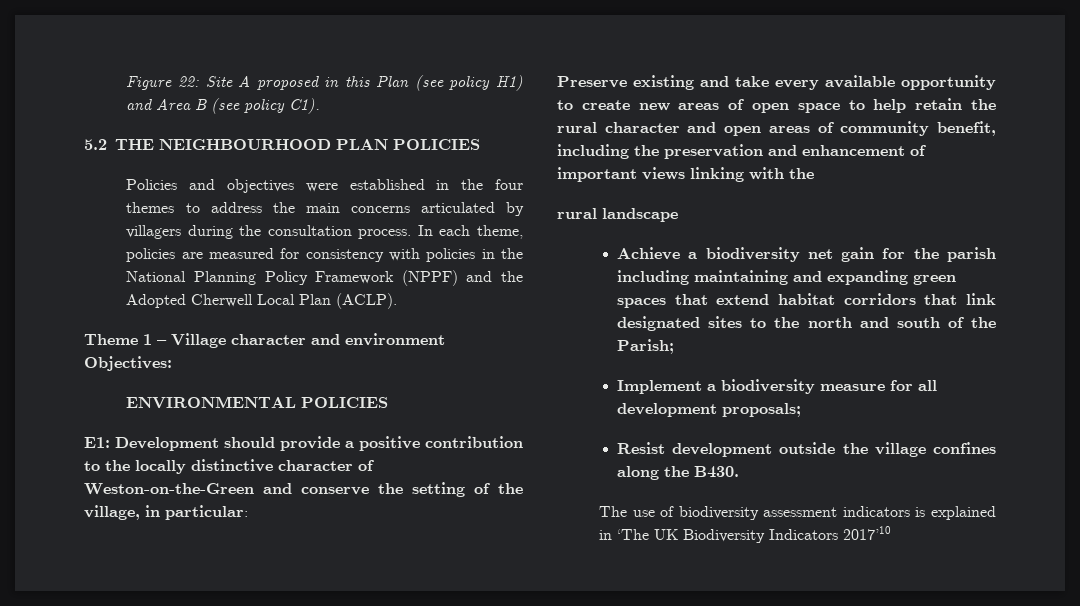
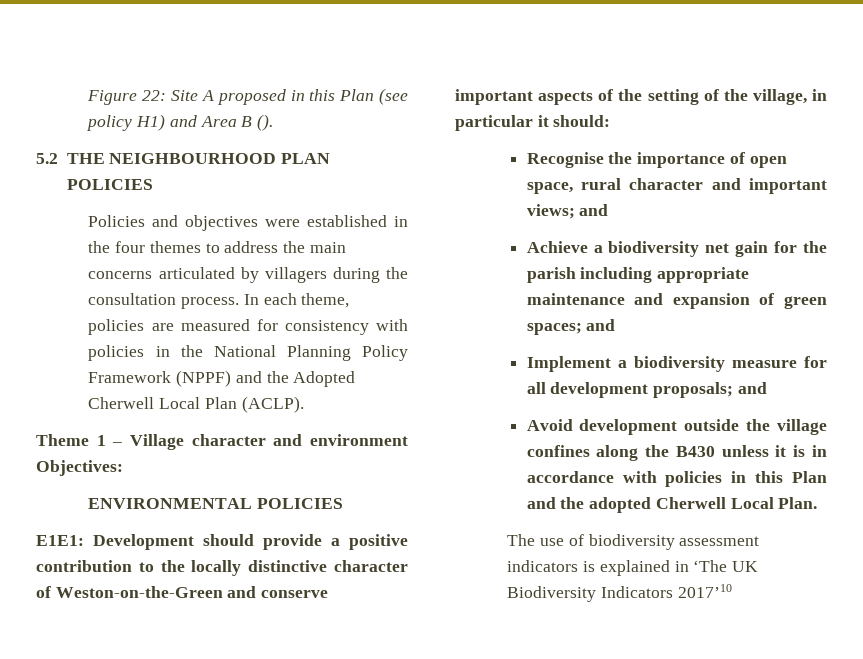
- Figure 22: Site A proposed in this Plan (see policy H1) and Area B (see policy C1).
+ Figure 22: Site A proposed in this Plan (see policy H1) and Area B ().
- E1: Development should provide a positive contribution to the locally distinctive character of Weston-on-the-Green and conserve the setting of the village, in particular:
- Preserve existing and take every available opportunity to create new areas of open space to help retain the rural character and open areas of community benefit, including the preservation and enhancement of important views linking with the
- rural landscape
+ E1E1: Development should provide a positive contribution to the locally distinctive character of Weston-on-the-Green and conserve important aspects of the setting of the village, in particular it should:
+ Recognise the importance of open space, rural character and important views; and
- Achieve a biodiversity net gain for the parish including maintaining and expanding green spaces that extend habitat corridors that link designated sites to the north and south of the Parish;
+ Achieve a biodiversity net gain for the parish including appropriate maintenance and expansion of green spaces; and
- Implement a biodiversity measure for all development proposals;
- Resist development outside the village confines along the B430.
+ Implement a biodiversity measure for all development proposals; and
+ Avoid development outside the village confines along the B430 unless it is in accordance with policies in this Plan and the adopted Cherwell Local Plan.

